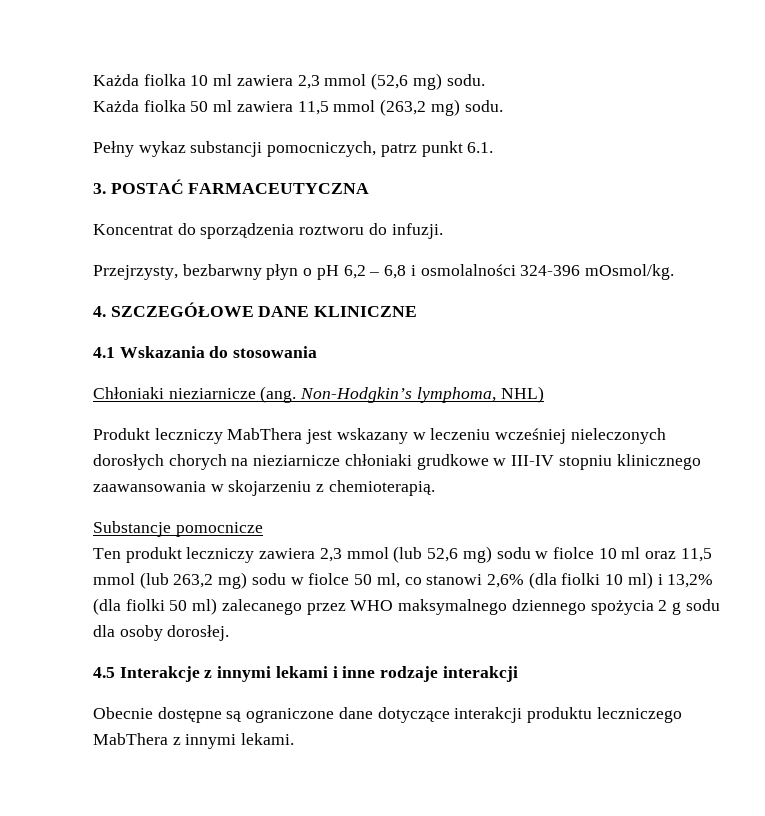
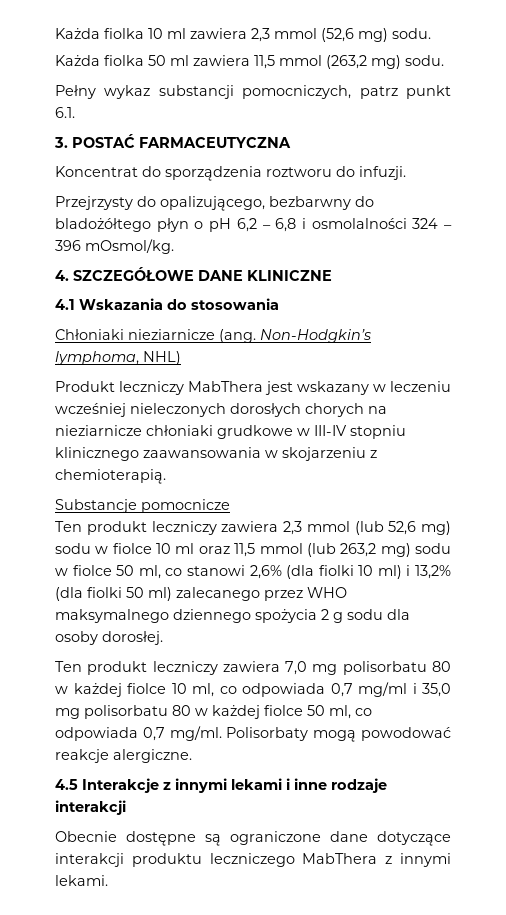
- Przejrzysty, bezbarwny płyn o pH 6,2 – 6,8 i osmolalności 324-396 mOsmol/kg.
+ Przejrzysty do opalizującego, bezbarwny do bladożółtego płyn o pH 6,2 – 6,8 i osmolalności 324 – 396 mOsmol/kg.
+ Ten produkt leczniczy zawiera 7,0 mg polisorbatu 80 w każdej fiolce 10 ml, co odpowiada 0,7 mg/ml i 35,0 mg polisorbatu 80 w każdej fiolce 50 ml, co odpowiada 0,7 mg/ml. Polisorbaty mogą powodować reakcje alergiczne.

